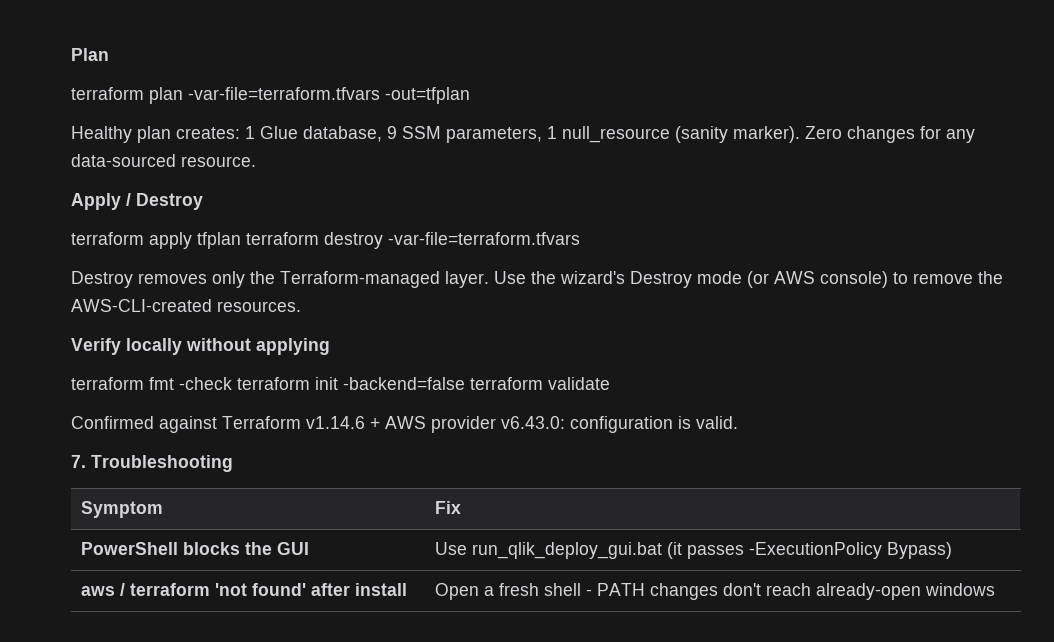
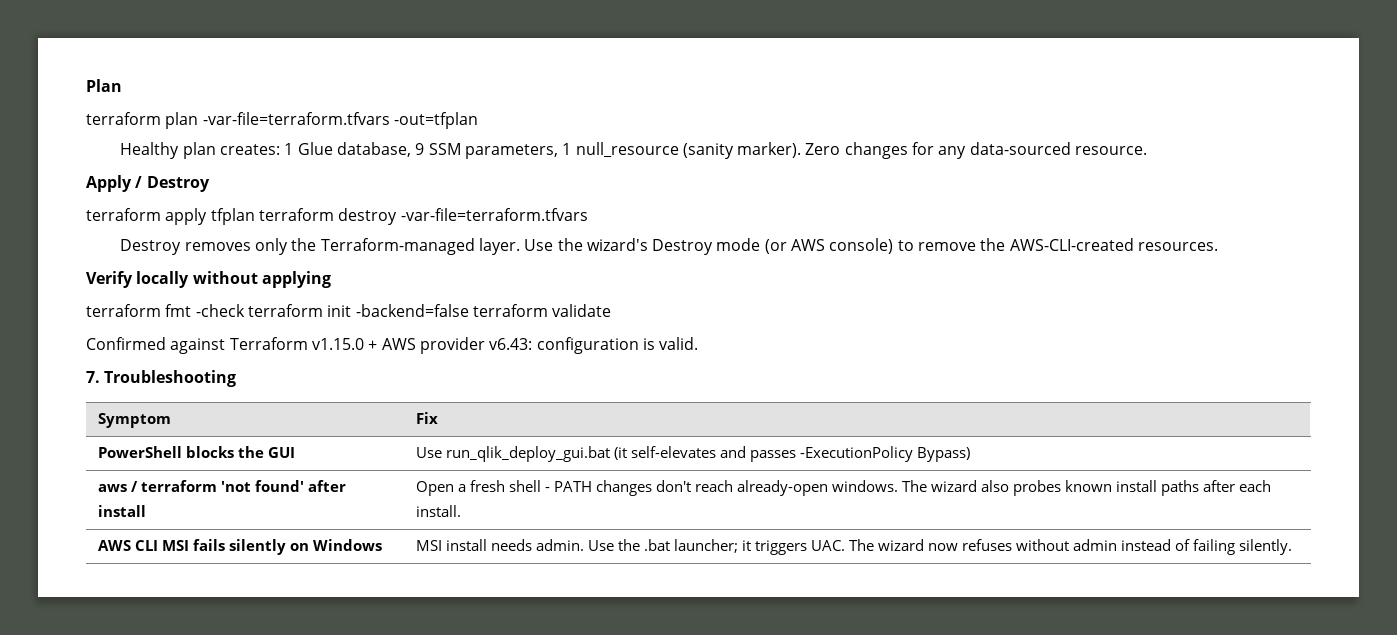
- Confirmed against Terraform v1.14.6 + AWS provider v6.43.0: configuration is valid.
+ Confirmed against Terraform v1.15.0 + AWS provider v6.43: configuration is valid.
- PowerShell blocks the GUI | Use run_qlik_deploy_gui.bat (it passes -ExecutionPolicy Bypass)
+ PowerShell blocks the GUI | Use run_qlik_deploy_gui.bat (it self-elevates and passes -ExecutionPolicy Bypass)
- aws / terraform 'not found' after install | Open a fresh shell - PATH changes don't reach already-open windows
+ aws / terraform 'not found' after install | Open a fresh shell - PATH changes don't reach already-open windows. The wizard also probes known install paths after each install.
+ AWS CLI MSI fails silently on Windows | MSI install needs admin. Use the .bat launcher; it triggers UAC. The wizard now refuses without admin instead of failing silently.

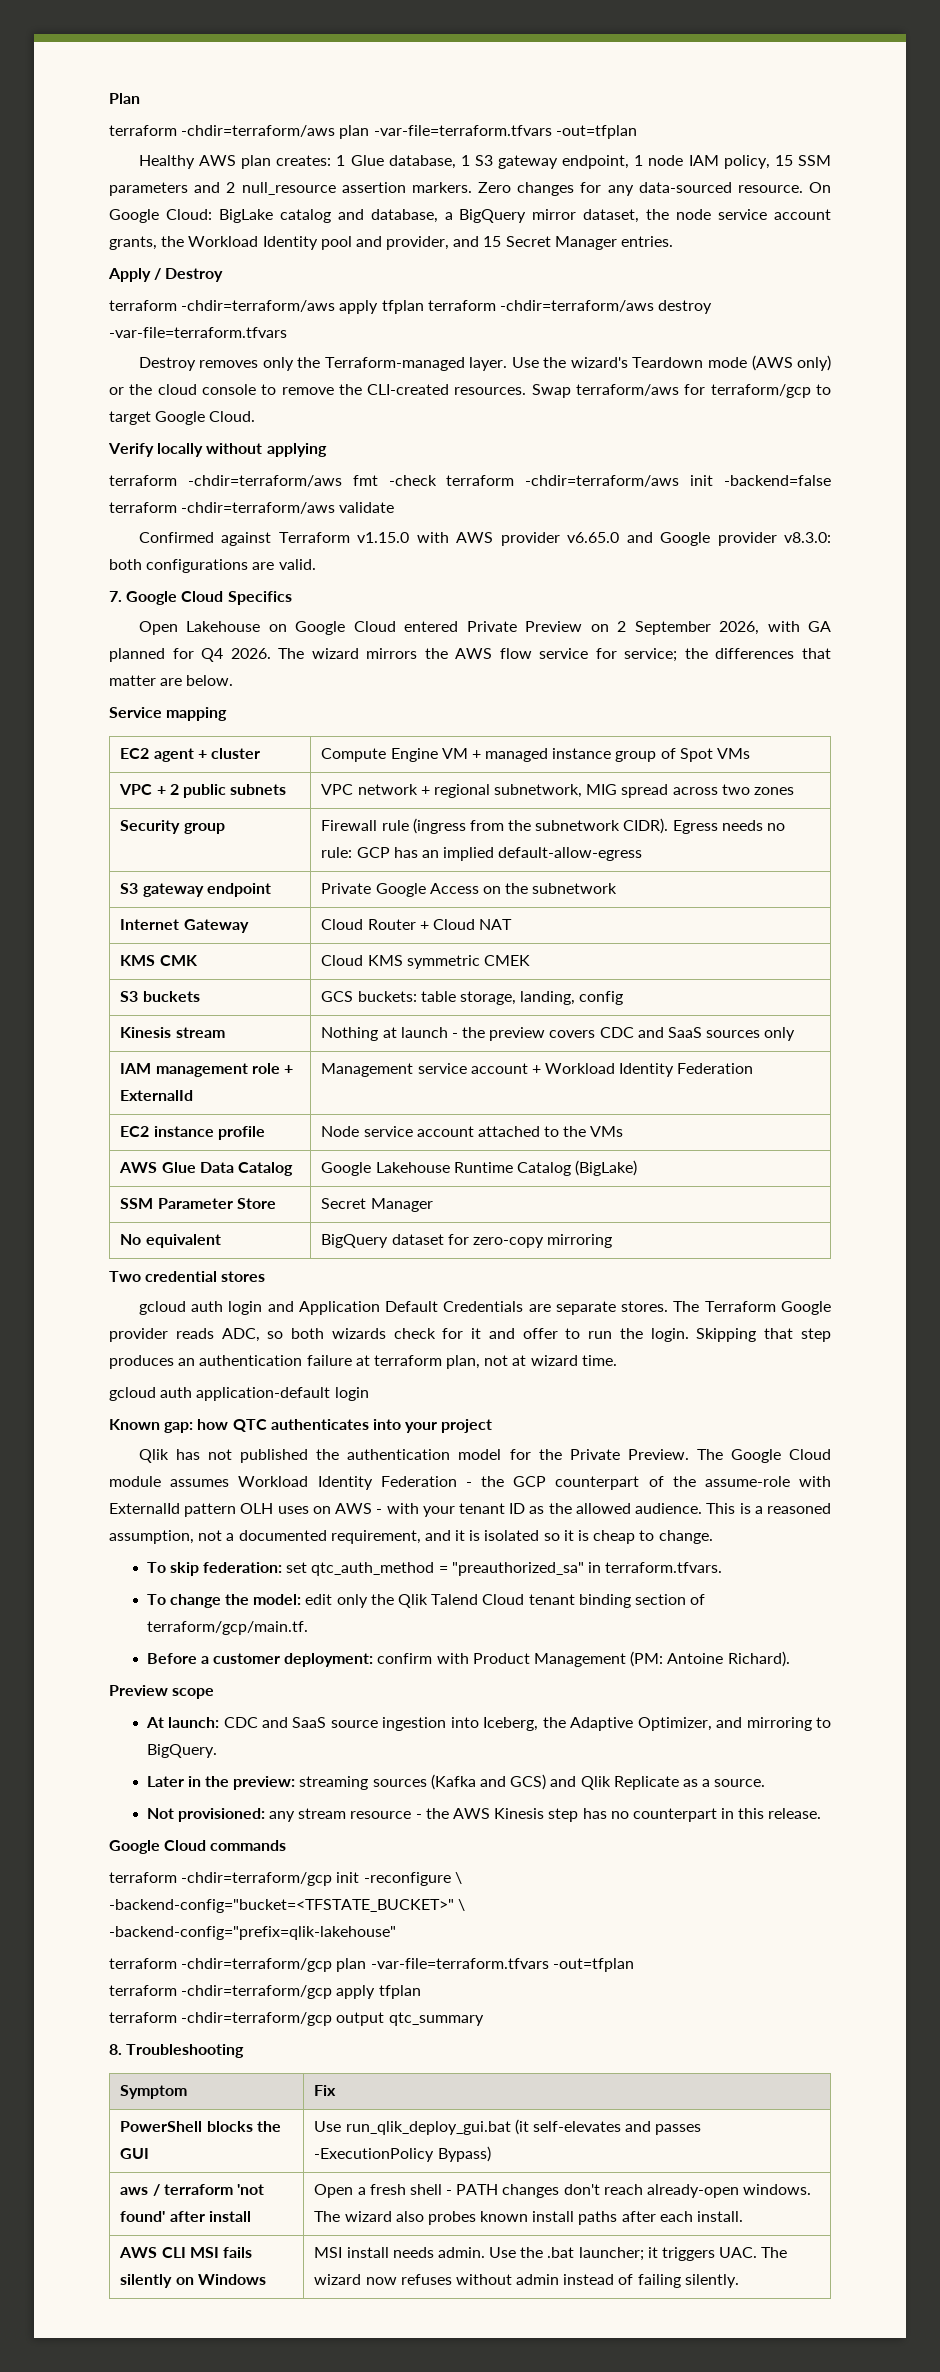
- terraform plan -var-file=terraform.tfvars -out=tfplan
+ terraform -chdir=terraform/aws plan -var-file=terraform.tfvars -out=tfplan
- Healthy plan creates: 1 Glue database, 9 SSM parameters, 1 null_resource (sanity marker).
+ Healthy AWS plan creates: 1 Glue database, 1 S3 gateway endpoint, 1 node IAM policy, 15 SSM parameters and 2 null_resource assertion markers.
+ On Google Cloud: BigLake catalog and database, a BigQuery mirror dataset, the node service account grants, the Workload Identity pool and provider, and 15 Secret Manager entries.
- terraform apply tfplan terraform destroy -var-file=terraform.tfvars
+ terraform -chdir=terraform/aws apply tfplan terraform -chdir=terraform/aws destroy -var-file=terraform.tfvars
- Use the wizard's Destroy mode (or AWS console) to remove the AWS-CLI-created resources.
+ Use the wizard's Teardown mode (AWS only) or the cloud console to remove the CLI-created resources. Swap terraform/aws for terraform/gcp to target Google Cloud.
- terraform fmt -check terraform init -backend=false terraform validate
+ terraform -chdir=terraform/aws fmt -check terraform -chdir=terraform/aws init -backend=false terraform -chdir=terraform/aws validate
- Confirmed against Terraform v1.15.0 + AWS provider v6.43: configuration is valid.
- 7. Troubleshooting
+ Confirmed against Terraform v1.15.0 with AWS provider v6.65.0 and Google provider v8.3.0: both configurations are valid.
+ 7. Google Cloud Specifics
+ Open Lakehouse on Google Cloud entered Private Preview on 2 September 2026, with GA planned for Q4 2026. The wizard mirrors the AWS flow service for service; the differences that matter are below.
+ Service mapping
+ EC2 agent + cluster | Compute Engine VM + managed instance group of Spot VMs
+ VPC + 2 public subnets | VPC network + regional subnetwork, MIG spread across two zones
+ Security group | Firewall rule (ingress from the subnetwork CIDR). Egress needs no rule: GCP has an implied default-allow-egress
+ S3 gateway endpoint | Private Google Access on the subnetwork
+ Internet Gateway | Cloud Router + Cloud NAT
+ KMS CMK | Cloud KMS symmetric CMEK
+ S3 buckets | GCS buckets: table storage, landing, config
+ Kinesis stream | Nothing at launch - the preview covers CDC and SaaS sources only
+ IAM management role + ExternalId | Management service account + Workload Identity Federation
+ EC2 instance profile | Node service account attached to the VMs
+ AWS Glue Data Catalog | Google Lakehouse Runtime Catalog (BigLake)
+ SSM Parameter Store | Secret Manager
+ No equivalent | BigQuery dataset for zero-copy mirroring
+ Two credential stores
+ gcloud auth login and Application Default Credentials are separate stores. The Terraform Google provider reads ADC, so both wizards check for it and offer to run the login. Skipping that step produces an authentication failure at terraform plan, not at wizard time.
+ gcloud auth application-default login
+ Known gap: how QTC authenticates into your project
+ Qlik has not published the authentication model for the Private Preview. The Google Cloud module assumes Workload Identity Federation - the GCP counterpart of the assume-role with ExternalId pattern OLH uses on AWS - with your tenant ID as the allowed audience. This is a reasoned assumption, not a documented requirement, and it is isolated so it is cheap to change.
+ To skip federation: set qtc_auth_method = "preauthorized_sa" in terraform.tfvars.
+ To change the model: edit only the Qlik Talend Cloud tenant binding section of terraform/gcp/main.tf.
+ Before a customer deployment: confirm with Product Management (PM: Antoine Richard).
+ Preview scope
+ At launch: CDC and SaaS source ingestion into Iceberg, the Adaptive Optimizer, and mirroring to BigQuery.
+ Later in the preview: streaming sources (Kafka and GCS) and Qlik Replicate as a source.
+ Not provisioned: any stream resource - the AWS Kinesis step has no counterpart in this release.
+ Google Cloud commands
+ terraform -chdir=terraform/gcp init -reconfigure \
+ -backend-config="bucket=<TFSTATE_BUCKET>" \
+ -backend-config="prefix=qlik-lakehouse"
+ terraform -chdir=terraform/gcp plan -var-file=terraform.tfvars -out=tfplan
+ terraform -chdir=terraform/gcp apply tfplan
+ terraform -chdir=terraform/gcp output qtc_summary
+ 8. Troubleshooting

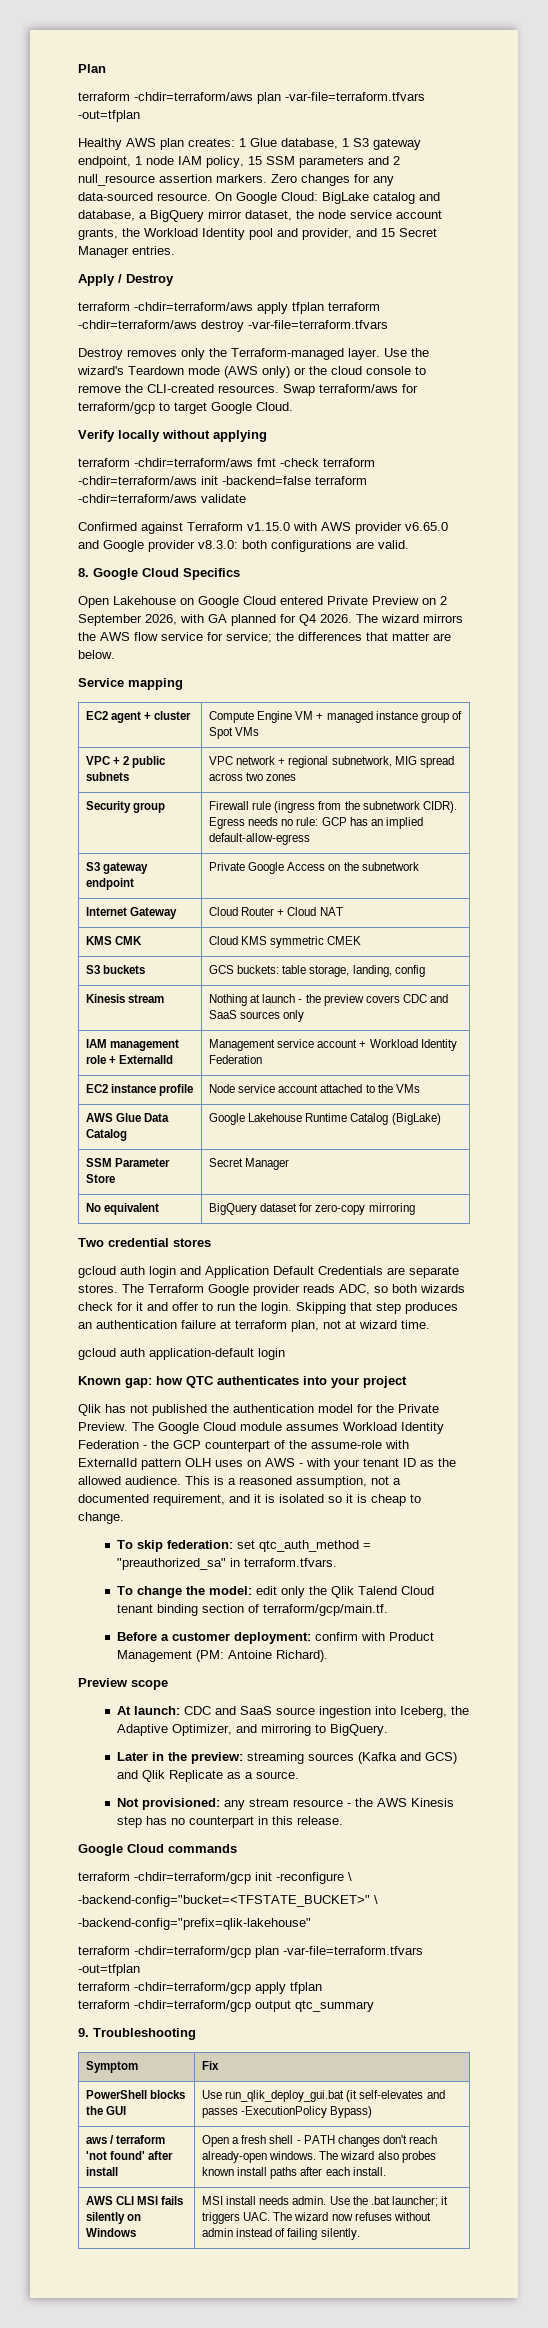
- 7. Google Cloud Specifics
+ 8. Google Cloud Specifics
- 8. Troubleshooting
+ 9. Troubleshooting

